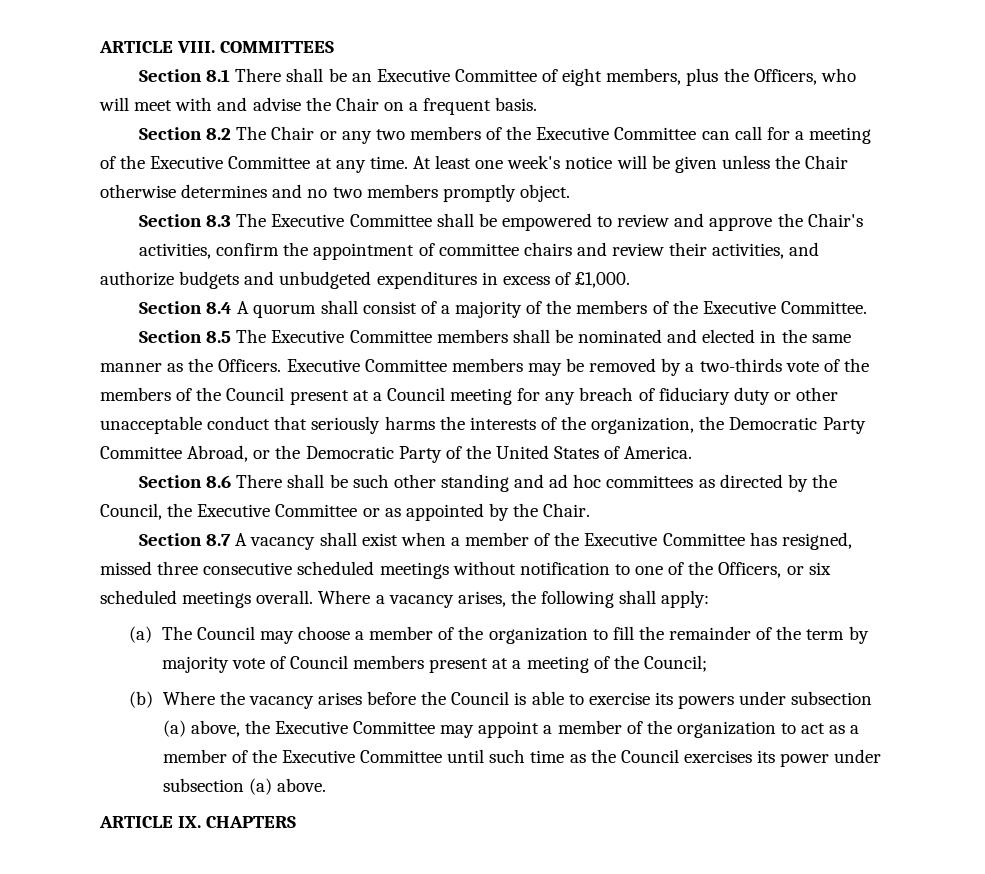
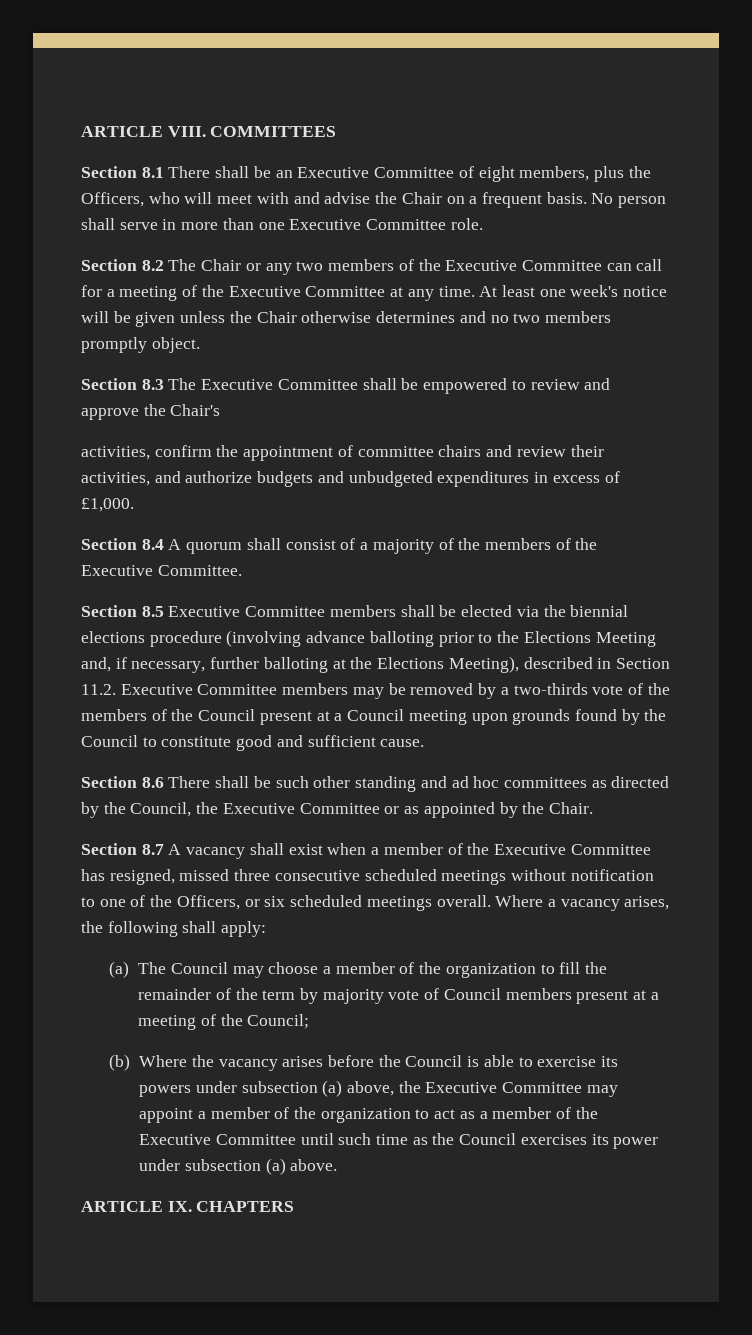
+ No person shall serve in more than one Executive Committee role.
- Section 8.5 The Executive Committee members shall be nominated and elected in the same manner as the Officers. Executive Committee members may be removed by a two-thirds vote of the members of the Council present at a Council meeting for any breach of fiduciary duty or other unacceptable conduct that seriously harms the interests of the organization, the Democratic Party Committee Abroad, or the Democratic Party of the United States of America.
+ Section 8.5 Executive Committee members shall be elected via the biennial elections procedure (involving advance balloting prior to the Elections Meeting and, if necessary, further balloting at the Elections Meeting), described in Section 11.2. Executive Committee members may be removed by a two-thirds vote of the members of the Council present at a Council meeting upon grounds found by the Council to constitute good and sufficient cause.

